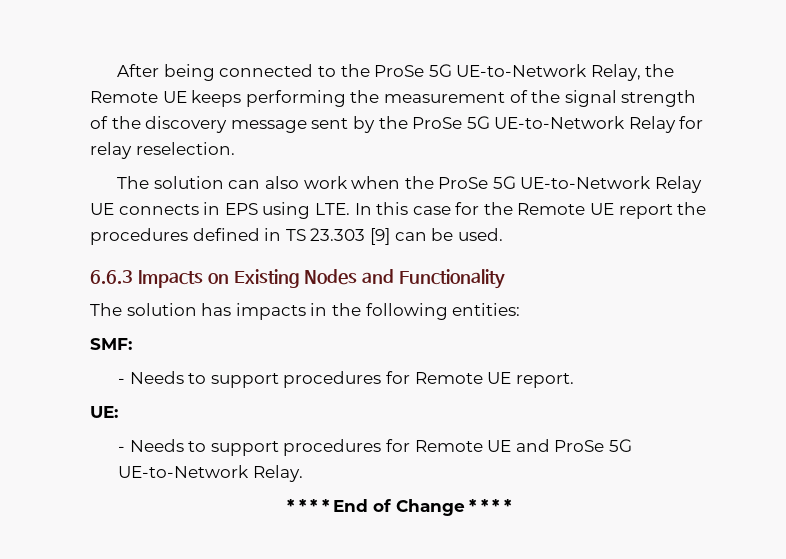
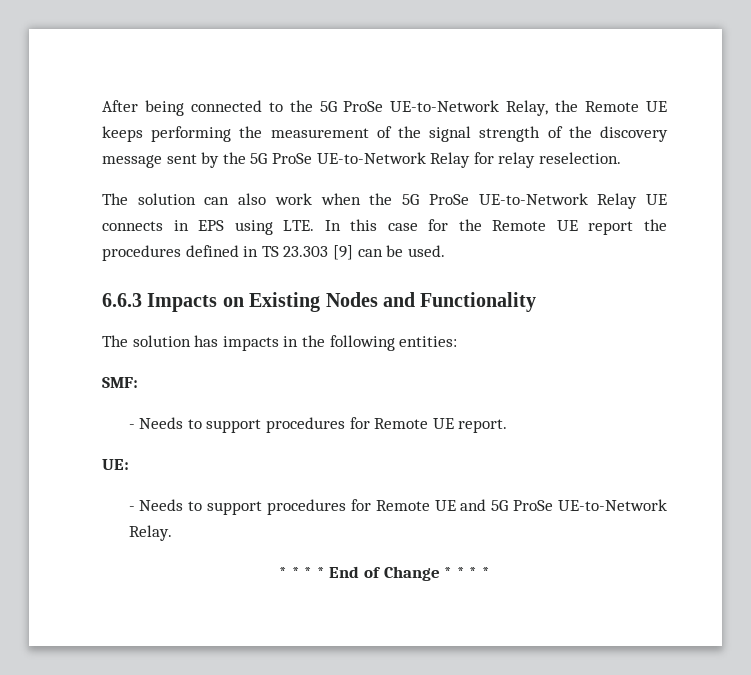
- After being connected to the ProSe 5G UE-to-Network Relay, the Remote UE keeps performing the measurement of the signal strength of the discovery message sent by the ProSe 5G UE-to-Network Relay for relay reselection.
+ After being connected to the 5G ProSe UE-to-Network Relay, the Remote UE keeps performing the measurement of the signal strength of the discovery message sent by the 5G ProSe UE-to-Network Relay for relay reselection.
- The solution can also work when the ProSe 5G UE-to-Network Relay UE connects in EPS using LTE. In this case for the Remote UE report the procedures defined in TS 23.303 [9] can be used.
+ The solution can also work when the 5G ProSe UE-to-Network Relay UE connects in EPS using LTE. In this case for the Remote UE report the procedures defined in TS 23.303 [9] can be used.
- - Needs to support procedures for Remote UE and ProSe 5G UE-to-Network Relay.
+ - Needs to support procedures for Remote UE and 5G ProSe UE-to-Network Relay.

